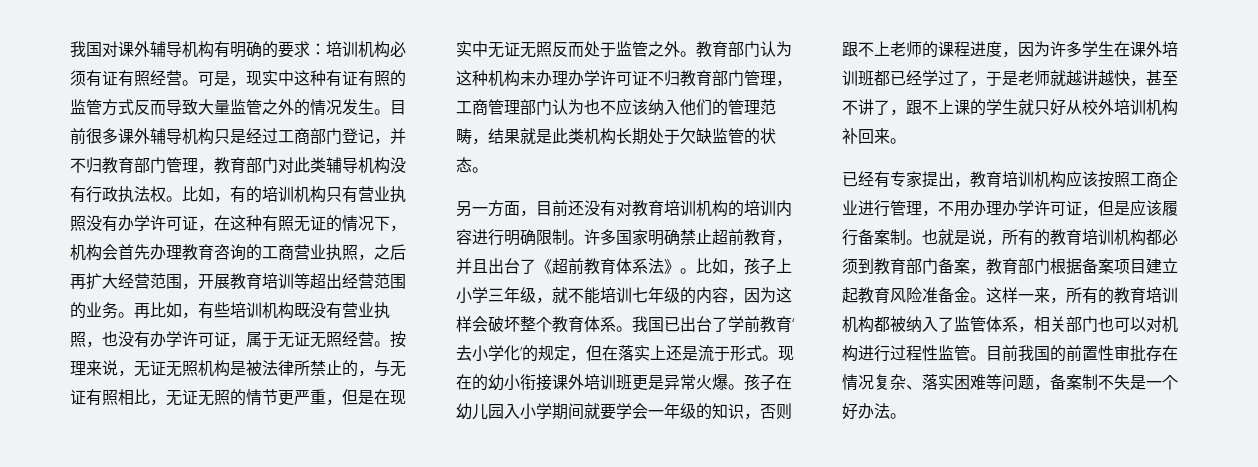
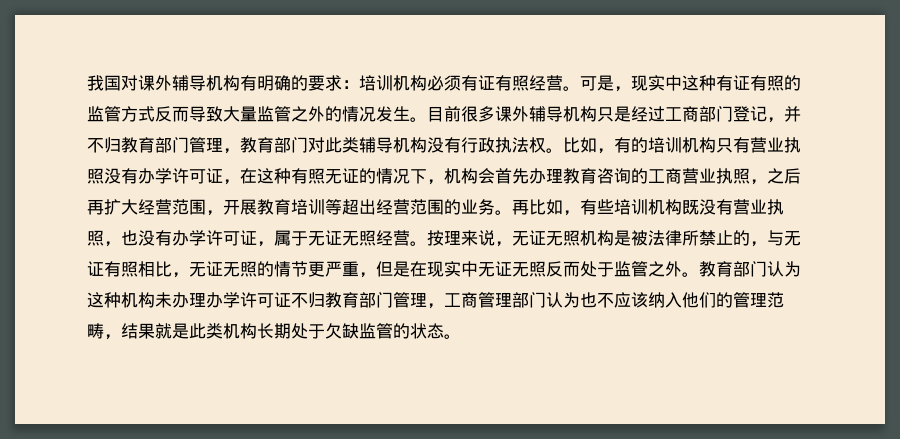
- 另一方面，目前还没有对教育培训机构的培训内容进行明确限制。许多国家明确禁止超前教育，并且出台了《超前教育体系法》。比如，孩子上小学三年级，就不能培训七年级的内容，因为这样会破坏整个教育体系。我国已出台了学前教育‘去小学化’的规定，但在落实上还是流于形式。现在的幼小衔接课外培训班更是异常火爆。孩子在幼儿园入小学期间就要学会一年级的知识，否则跟不上老师的课程进度，因为许多学生在课外培训班都已经学过了，于是老师就越讲越快，甚至不讲了，跟不上课的学生就只好从校外培训机构补回来。
- 已经有专家提出，教育培训机构应该按照工商企业进行管理，不用办理办学许可证，但是应该履行备案制。也就是说，所有的教育培训机构都必须到教育部门备案，教育部门根据备案项目建立起教育风险准备金。这样一来，所有的教育培训机构都被纳入了监管体系，相关部门也可以对机构进行过程性监管。目前我国的前置性审批存在情况复杂、落实困难等问题，备案制不失是一个好办法。

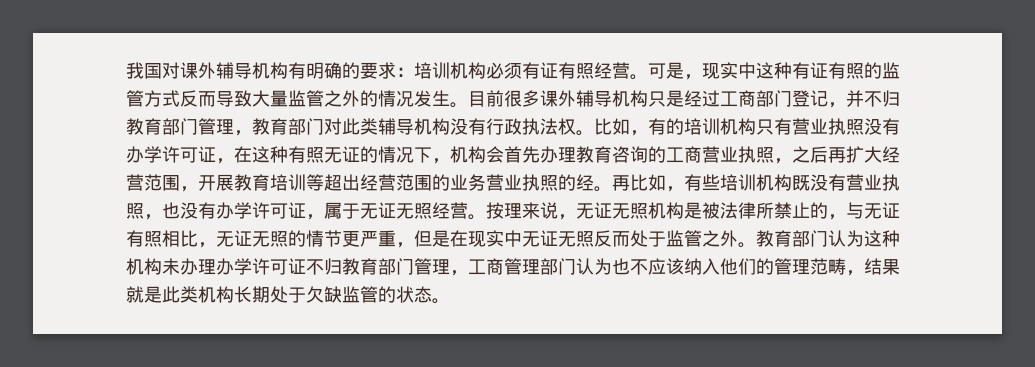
- 比如，有的培训机构只有营业执照没有办学许可证，在这种有照无证的情况下，机构会首先办理教育咨询的工商营业执照，之后再扩大经营范围，开展教育培训等超出经营范围的业务。
+ 比如，有的培训机构只有营业执照没有办学许可证，在这种有照无证的情况下，机构会首先办理教育咨询的工商营业执照，之后再扩大经营范围，开展教育培训等超出经营范围的业务营业执照的经。

